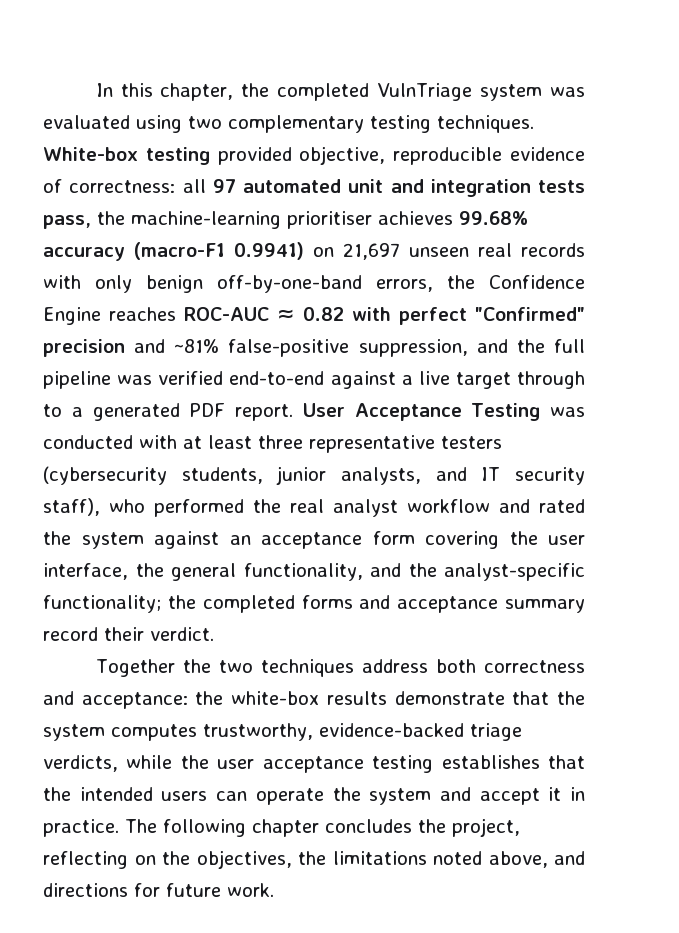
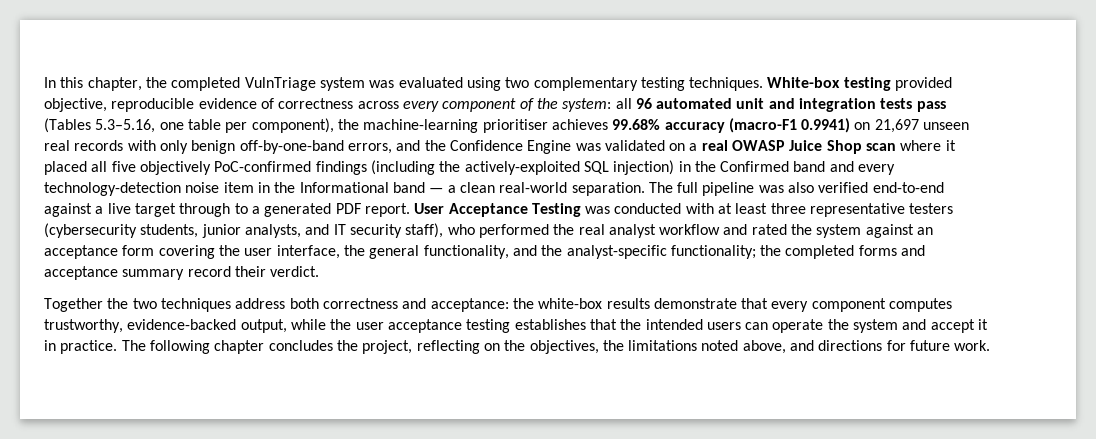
- White-box testing provided objective, reproducible evidence of correctness: all 97 automated unit and integration tests pass, the machine-learning prioritiser achieves 99.68% accuracy (macro-F1 0.9941) on 21,697 unseen real records with only benign off-by-one-band errors, the Confidence Engine reaches ROC-AUC ≈ 0.82 with perfect "Confirmed" precision and ~81% false-positive suppression, and the full pipeline was verified end-to-end against a live target through to a generated PDF report.
+ White-box testing provided objective, reproducible evidence of correctness across every component of the system: all 96 automated unit and integration tests pass (Tables 5.3–5.16, one table per component), the machine-learning prioritiser achieves 99.68% accuracy (macro-F1 0.9941) on 21,697 unseen real records with only benign off-by-one-band errors, and the Confidence Engine was validated on a real OWASP Juice Shop scan where it placed all five objectively PoC-confirmed findings (including the actively-exploited SQL injection) in the Confirmed band and every technology-detection noise item in the Informational band — a clean real-world separation. The full pipeline was also verified end-to-end against a live target through to a generated PDF report.
- Together the two techniques address both correctness and acceptance: the white-box results demonstrate that the system computes trustworthy, evidence-backed triage verdicts, while the user acceptance testing establishes that the intended users can operate the system and accept it in practice.
+ Together the two techniques address both correctness and acceptance: the white-box results demonstrate that every component computes trustworthy, evidence-backed output, while the user acceptance testing establishes that the intended users can operate the system and accept it in practice.

